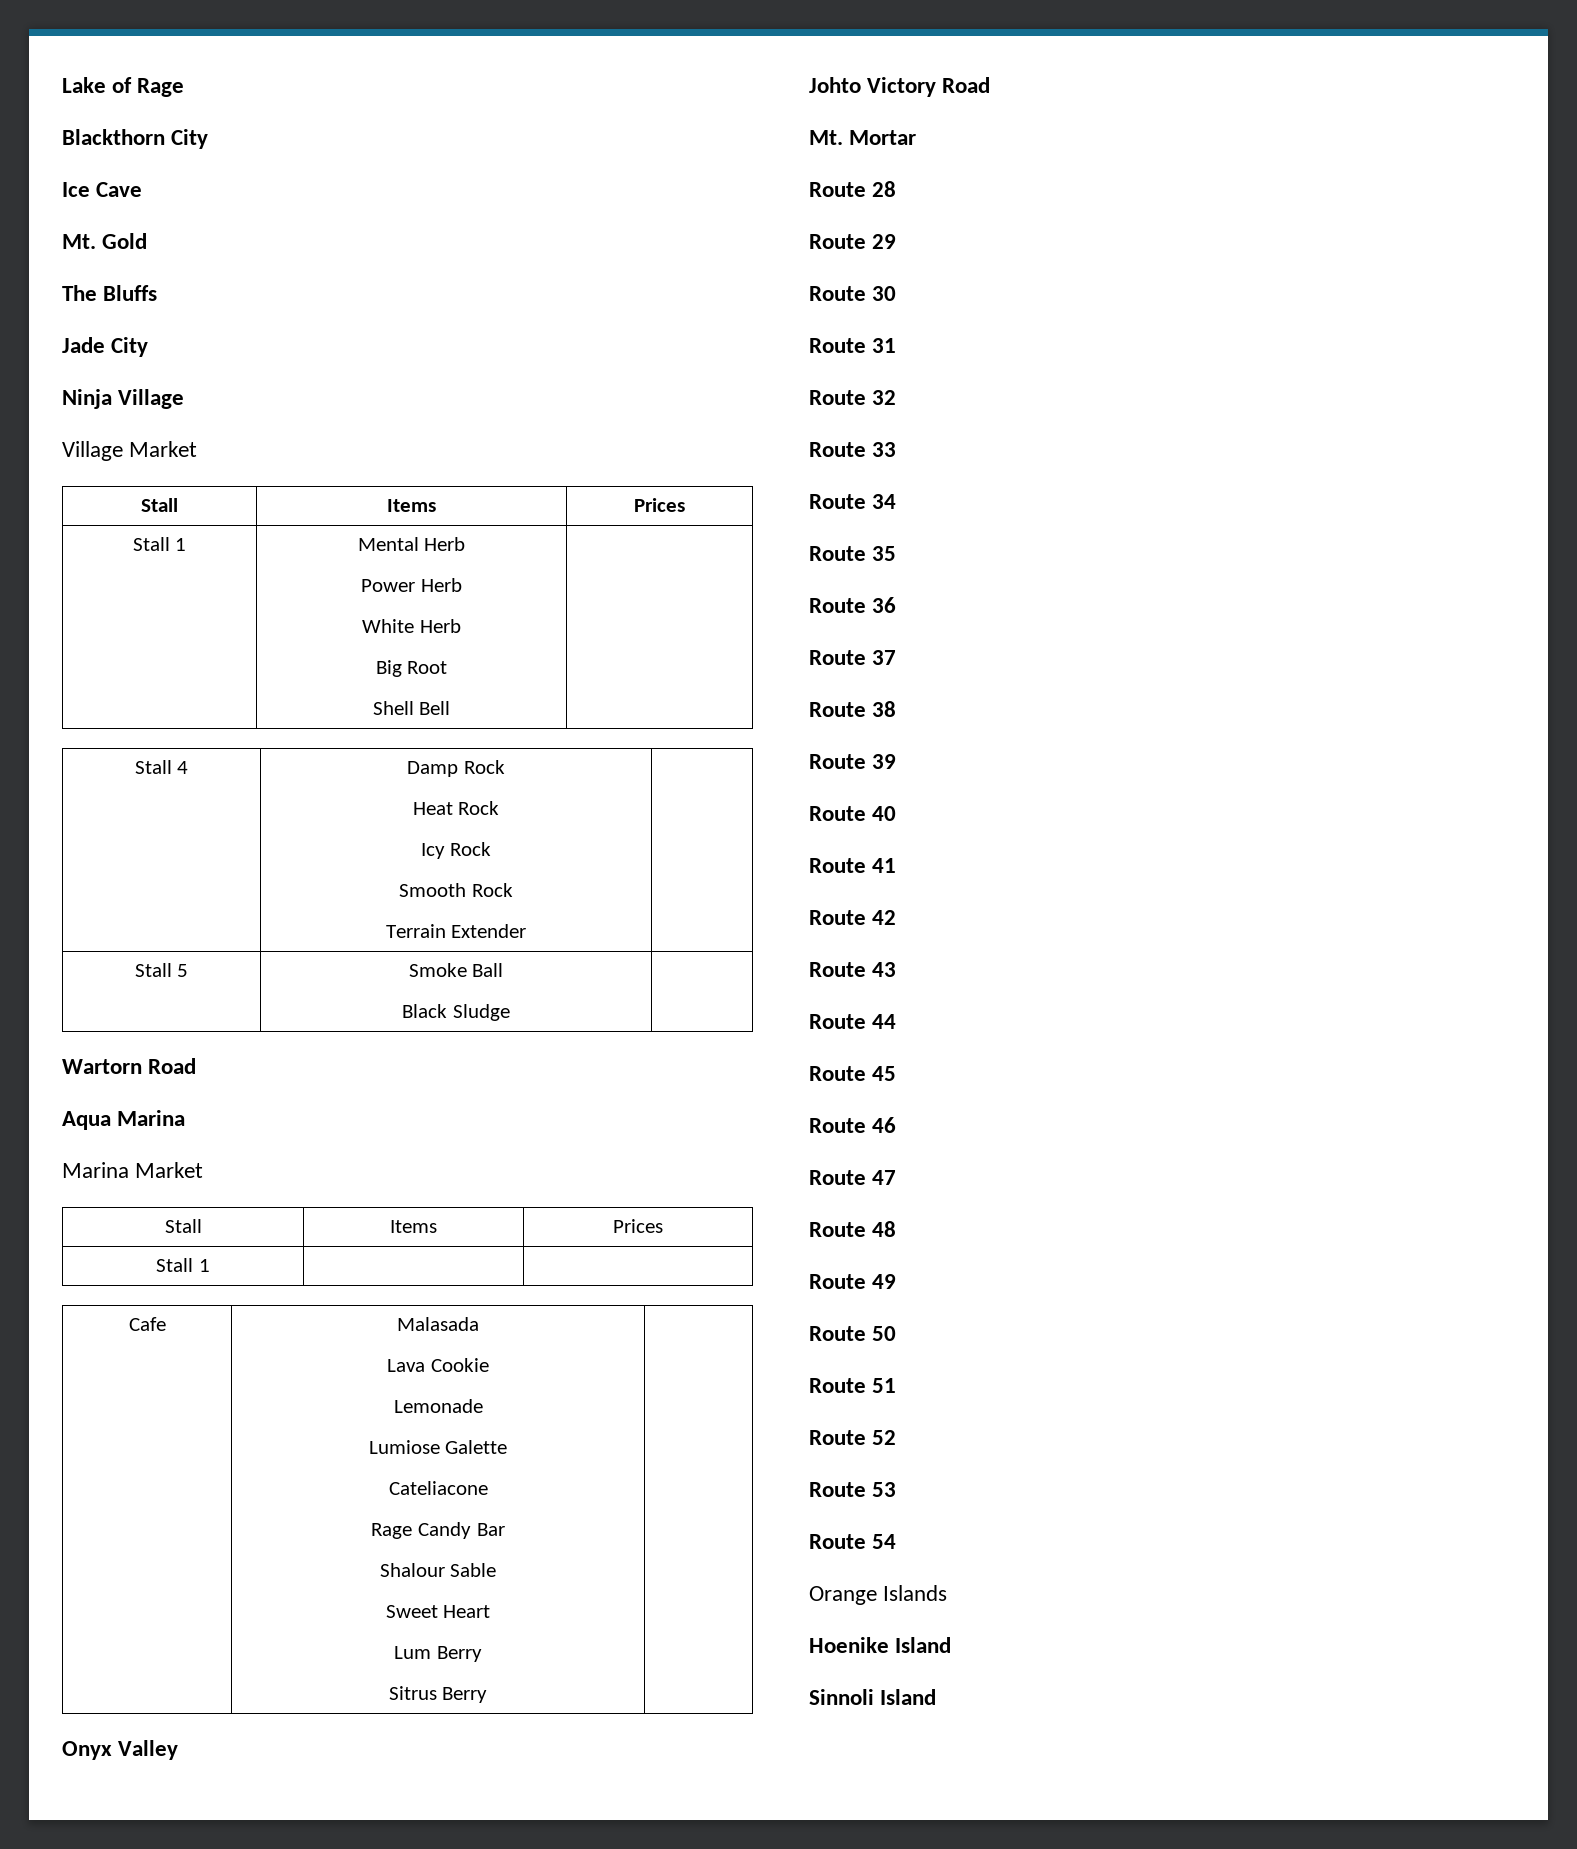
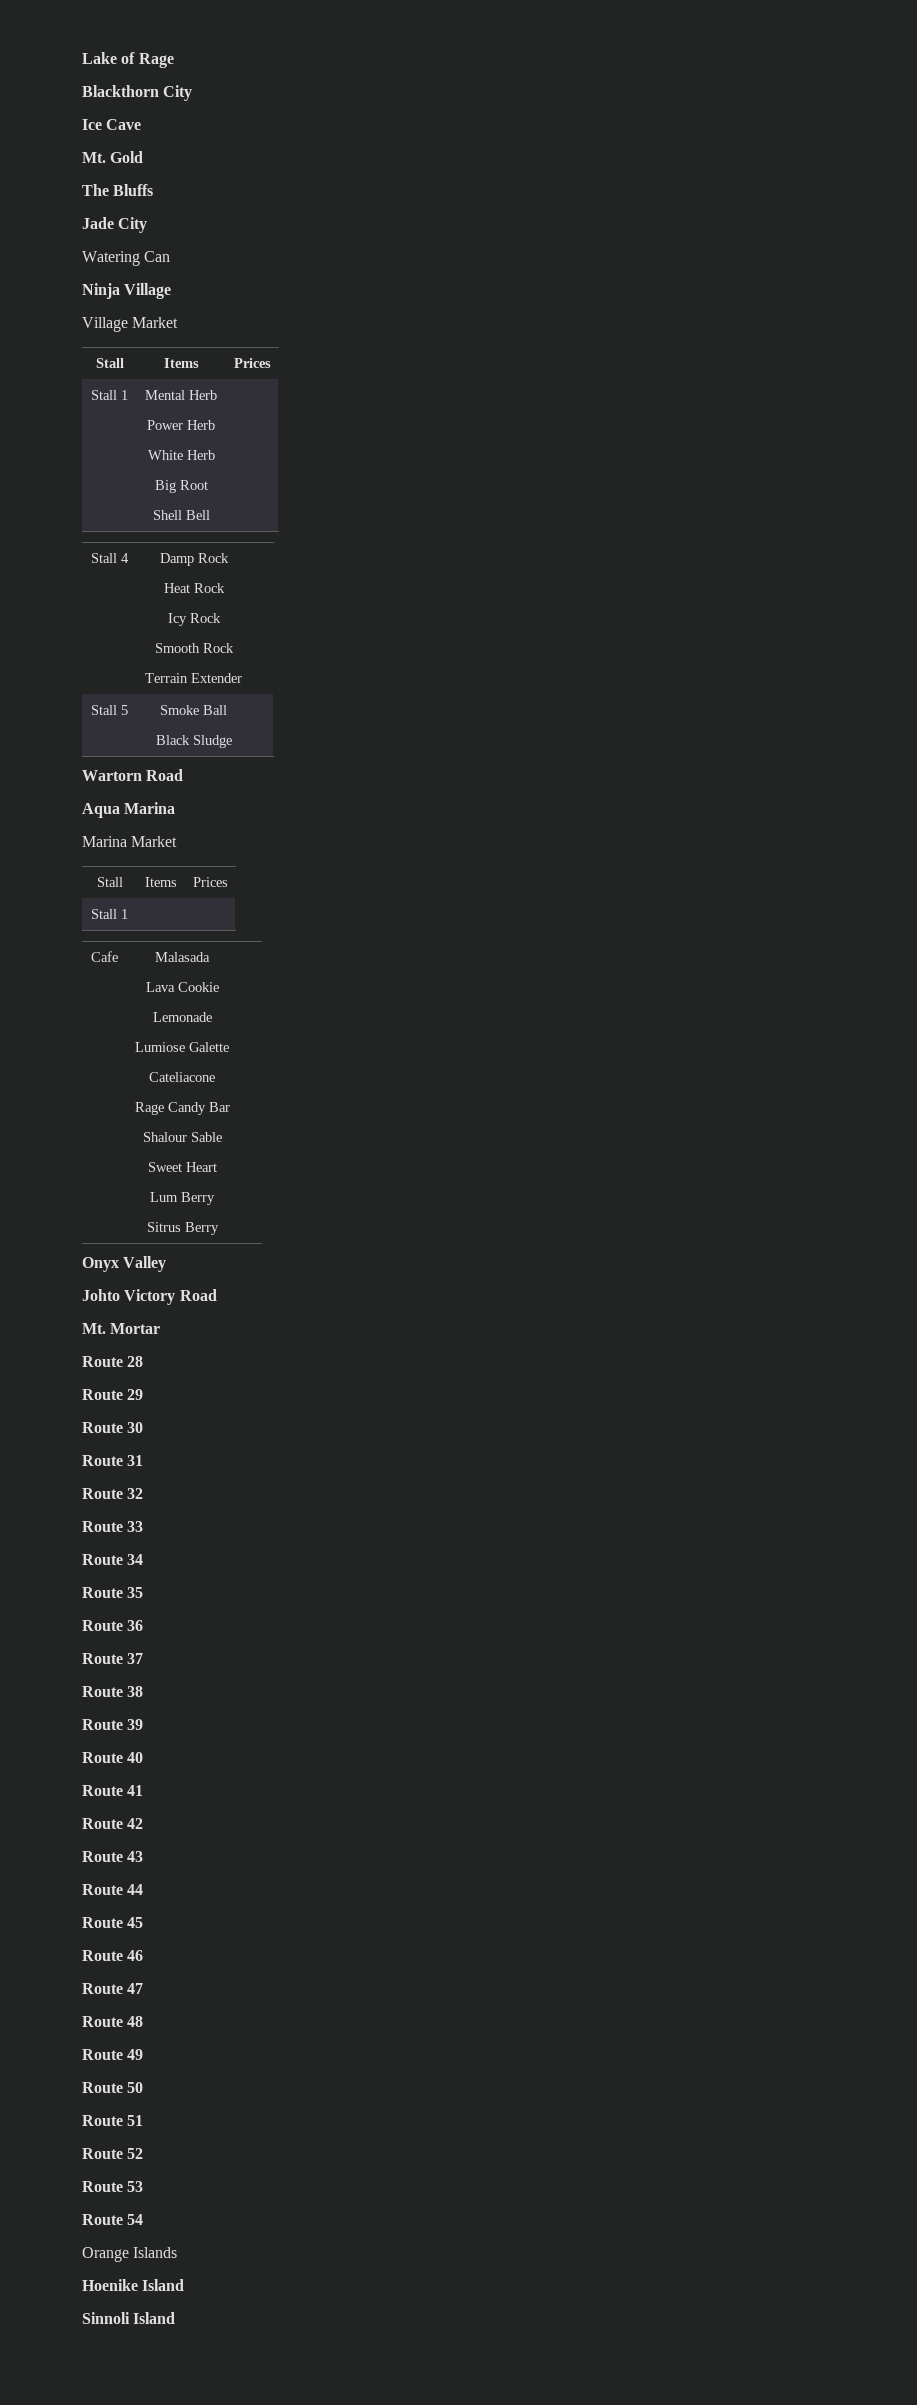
+ Watering Can

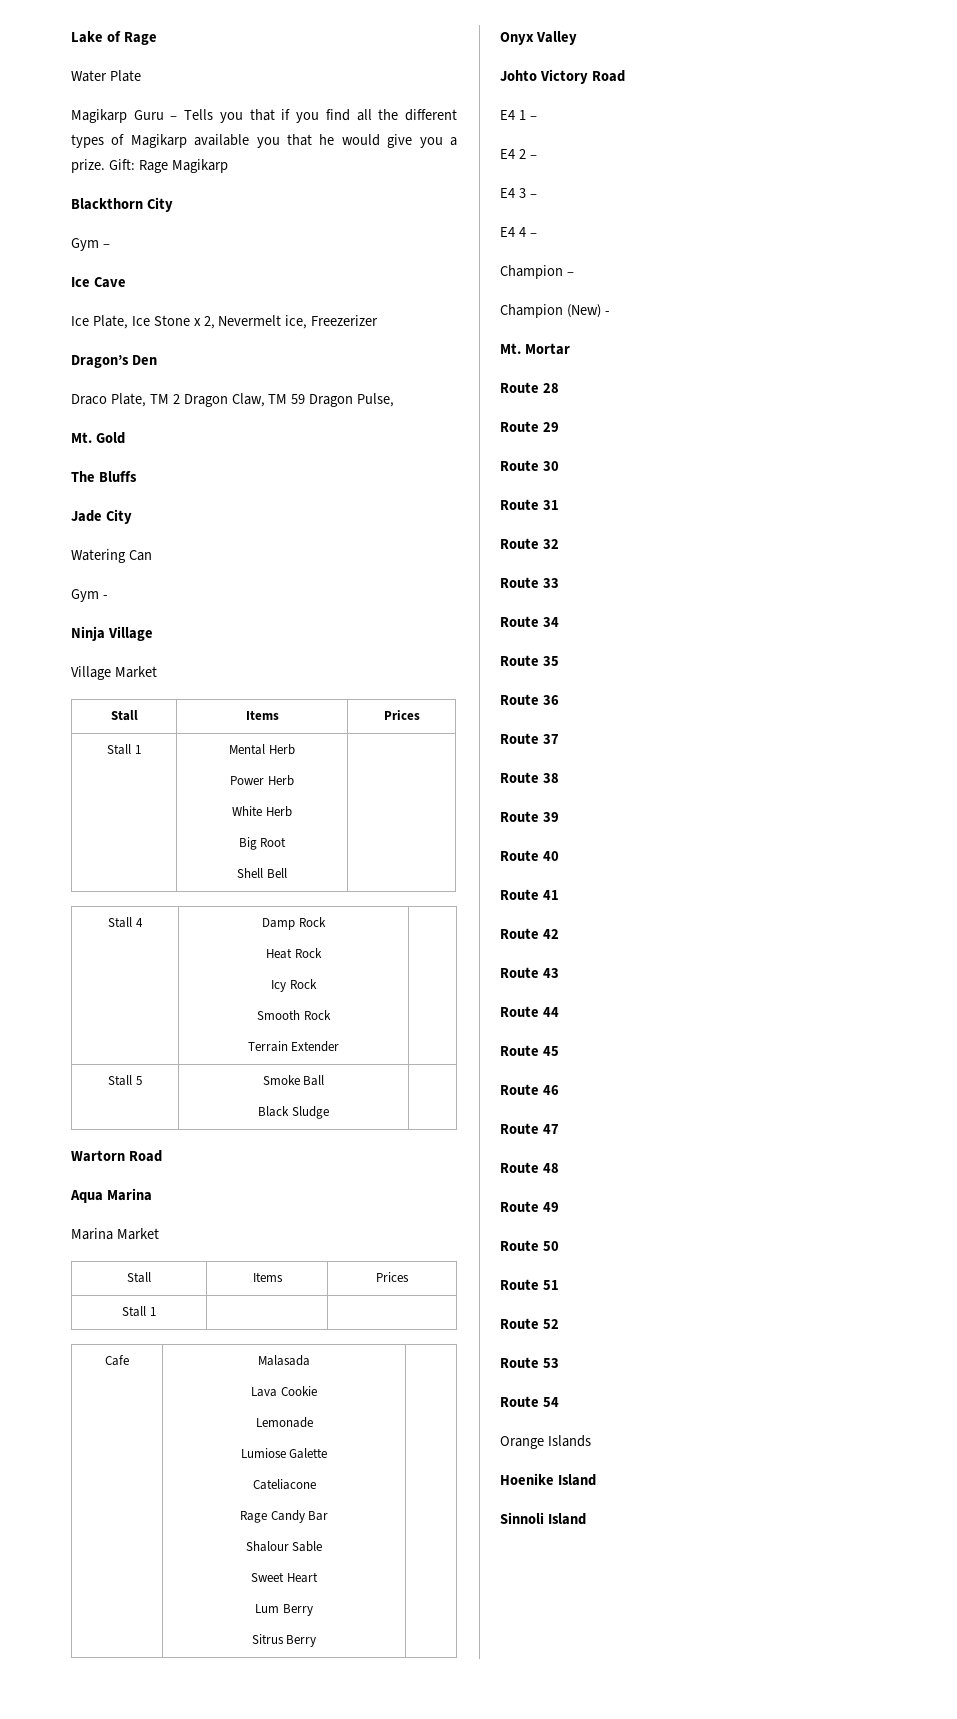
+ Water Plate
+ Magikarp Guru – Tells you that if you find all the different types of Magikarp available you that he would give you a prize. Gift: Rage Magikarp
  Blackthorn City
+ Gym –
+ Ice Plate, Ice Stone x 2, Nevermelt ice, Freezerizer
+ Dragon’s Den
+ Draco Plate, TM 2 Dragon Claw, TM 59 Dragon Pulse,
  Watering Can
+ Gym -
+ E4 1 –
+ E4 2 –
+ E4 3 –
+ E4 4 –
+ Champion –
+ Champion (New) -

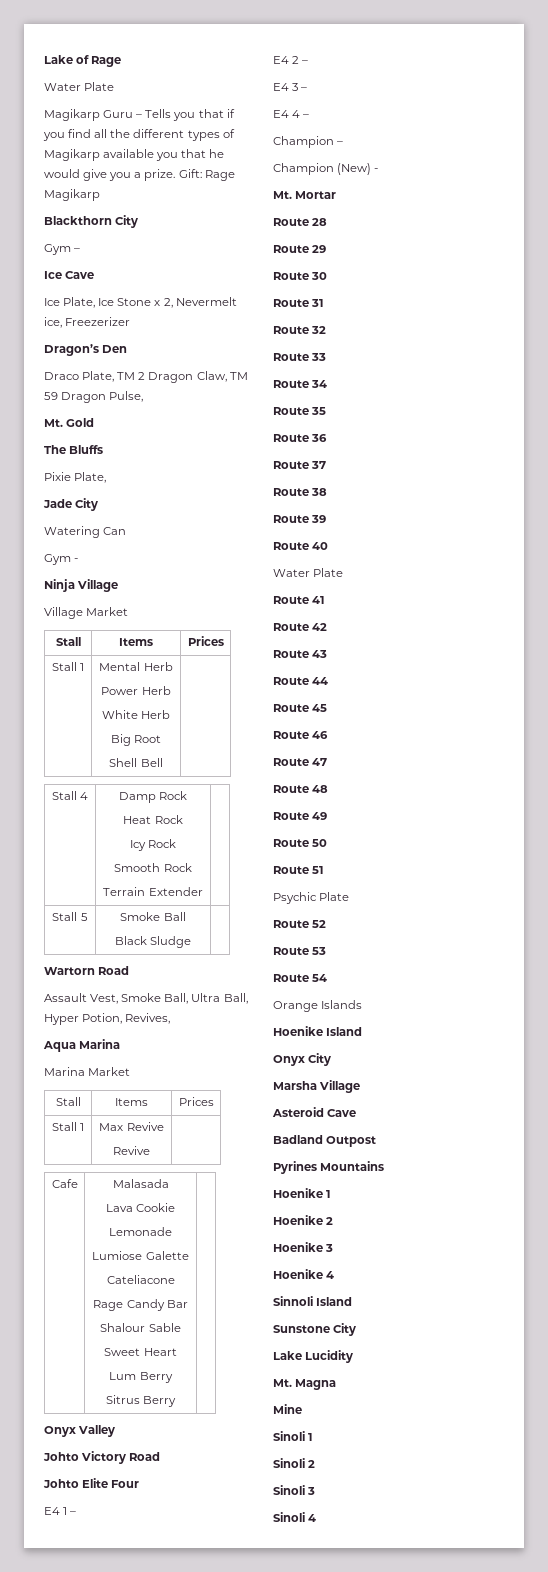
+ Pixie Plate,
+ Assault Vest, Smoke Ball, Ultra Ball, Hyper Potion, Revives,
- Stall 1 | |
+ Stall 1 | Max Revive
+ Revive |
+ Johto Elite Four
  Route 40
+ Water Plate
+ Psychic Plate
+ Onyx City
+ Marsha Village
+ Asteroid Cave
+ Badland Outpost
+ Pyrines Mountains
+ Hoenike 1
+ Hoenike 2
+ Hoenike 3
+ Hoenike 4
  Sinnoli Island
+ Sunstone City
+ Lake Lucidity
+ Mt. Magna
+ Mine
+ Sinoli 1
+ Sinoli 2
+ Sinoli 3
+ Sinoli 4

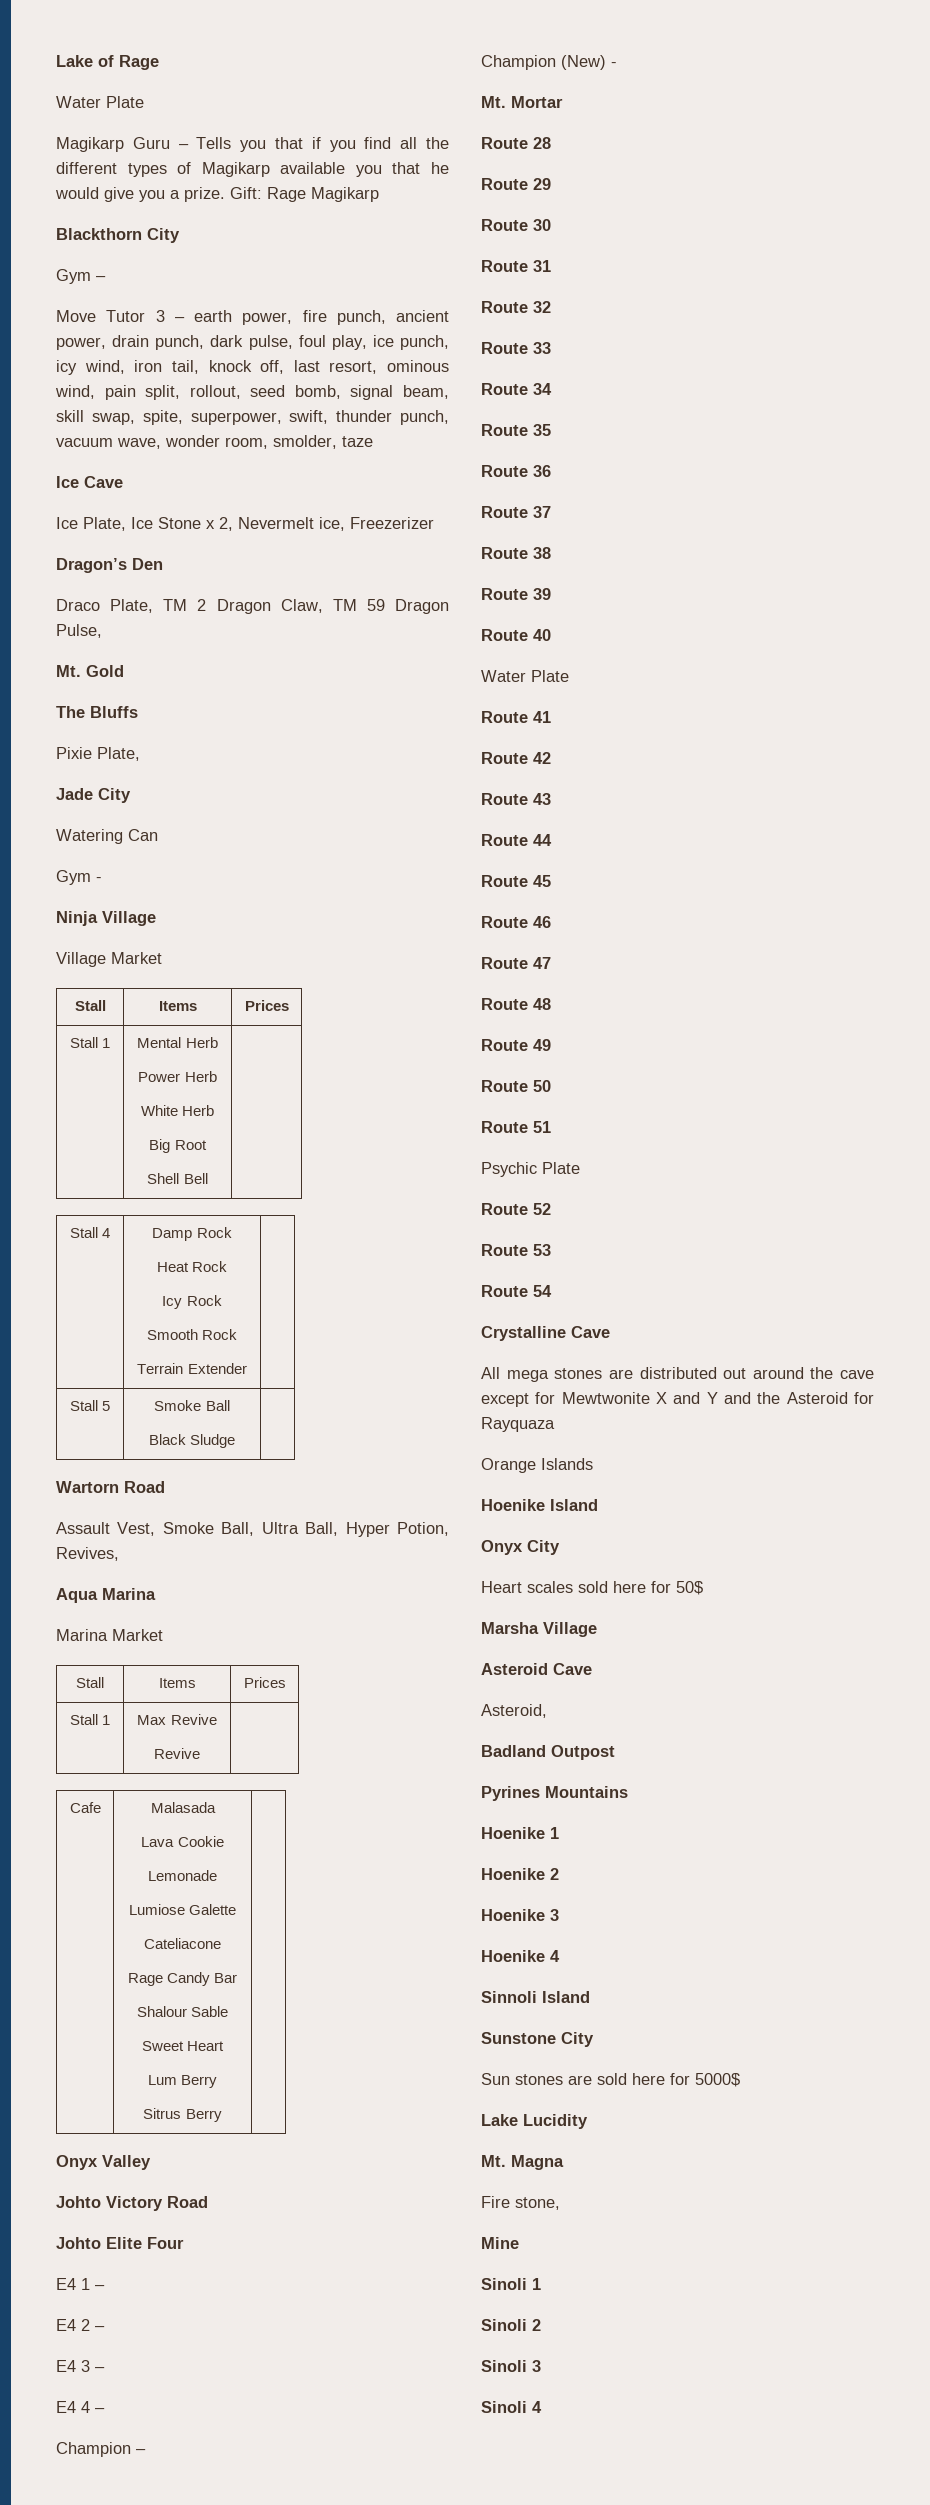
+ Move Tutor 3 – earth power, fire punch, ancient power, drain punch, dark pulse, foul play, ice punch, icy wind, iron tail, knock off, last resort, ominous wind, pain split, rollout, seed bomb, signal beam, skill swap, spite, superpower, swift, thunder punch, vacuum wave, wonder room, smolder, taze
+ Crystalline Cave
+ All mega stones are distributed out around the cave except for Mewtwonite X and Y and the Asteroid for Rayquaza
+ Heart scales sold here for 50$
+ Asteroid,
+ Sun stones are sold here for 5000$
+ Fire stone,

